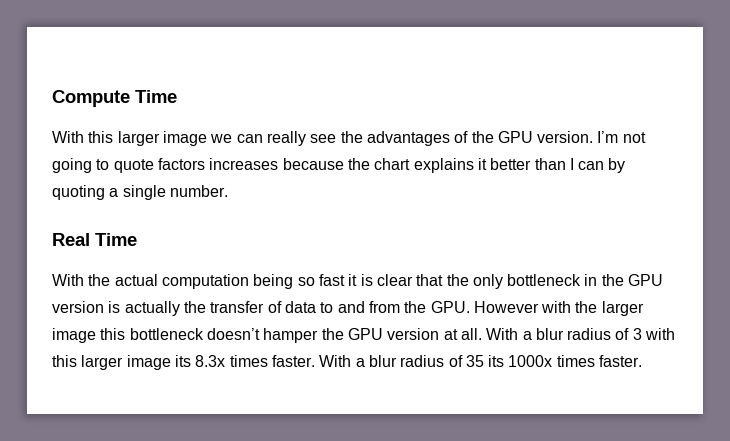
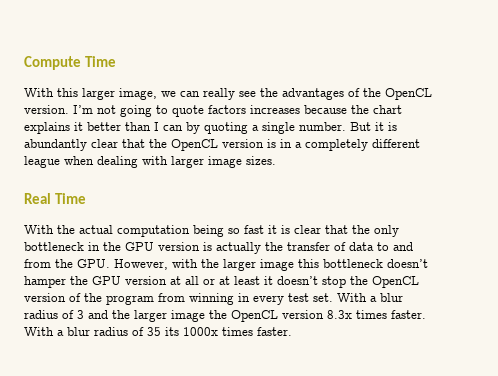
- With this larger image we can really see the advantages of the GPU version.
+ With this larger image, we can really see the advantages of the OpenCL version.
+ But it is abundantly clear that the OpenCL version is in a completely different league when dealing with larger image sizes.
- With the actual computation being so fast it is clear that the only bottleneck in the GPU version is actually the transfer of data to and from the GPU. However with the larger image this bottleneck doesn’t hamper the GPU version at all.
+ With the actual computation being so fast it is clear that the only bottleneck in the GPU version is actually the transfer of data to and from the GPU. However, with the larger image this bottleneck doesn’t hamper the GPU version at all or at least it doesn’t stop the OpenCL version of the program from winning in every test set.
- With a blur radius of 3 with this larger image its 8.3x times faster.
+ With a blur radius of 3 and the larger image the OpenCL version 8.3x times faster.

